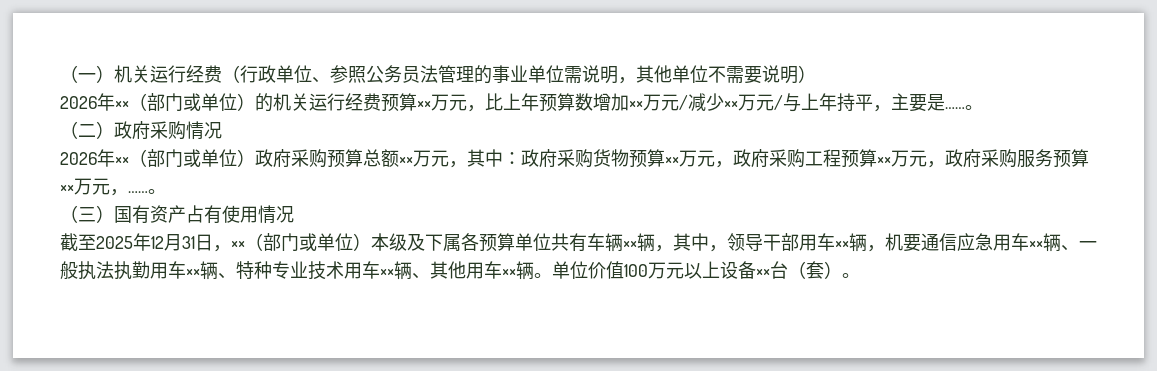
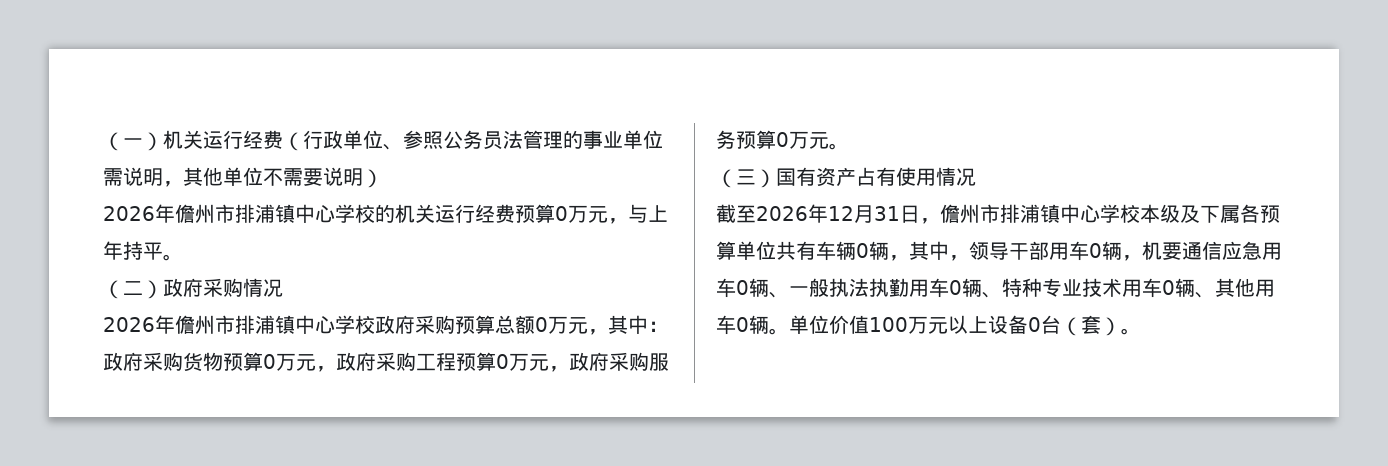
- 2026年××（部门或单位）的机关运行经费预算××万元，比上年预算数增加××万元/减少××万元/与上年持平，主要是……。
+ 2026年儋州市排浦镇中心学校的机关运行经费预算0万元，与上年持平。
- 2026年××（部门或单位）政府采购预算总额××万元，其中：政府采购货物预算××万元，政府采购工程预算××万元，政府采购服务预算××万元，……。
+ 2026年儋州市排浦镇中心学校政府采购预算总额0万元，其中：政府采购货物预算0万元，政府采购工程预算0万元，政府采购服务预算0万元。
- 截至2025年12月31日，××（部门或单位）本级及下属各预算单位共有车辆××辆，其中，领导干部用车××辆，机要通信应急用车××辆、一般执法执勤用车××辆、特种专业技术用车××辆、其他用车××辆。
+ 截至2026年12月31日，儋州市排浦镇中心学校本级及下属各预算单位共有车辆0辆，其中，领导干部用车0辆，机要通信应急用车0辆、一般执法执勤用车0辆、特种专业技术用车0辆、其他用车0辆。
- 单位价值100万元以上设备××台（套）。
+ 单位价值100万元以上设备0台（套）。

